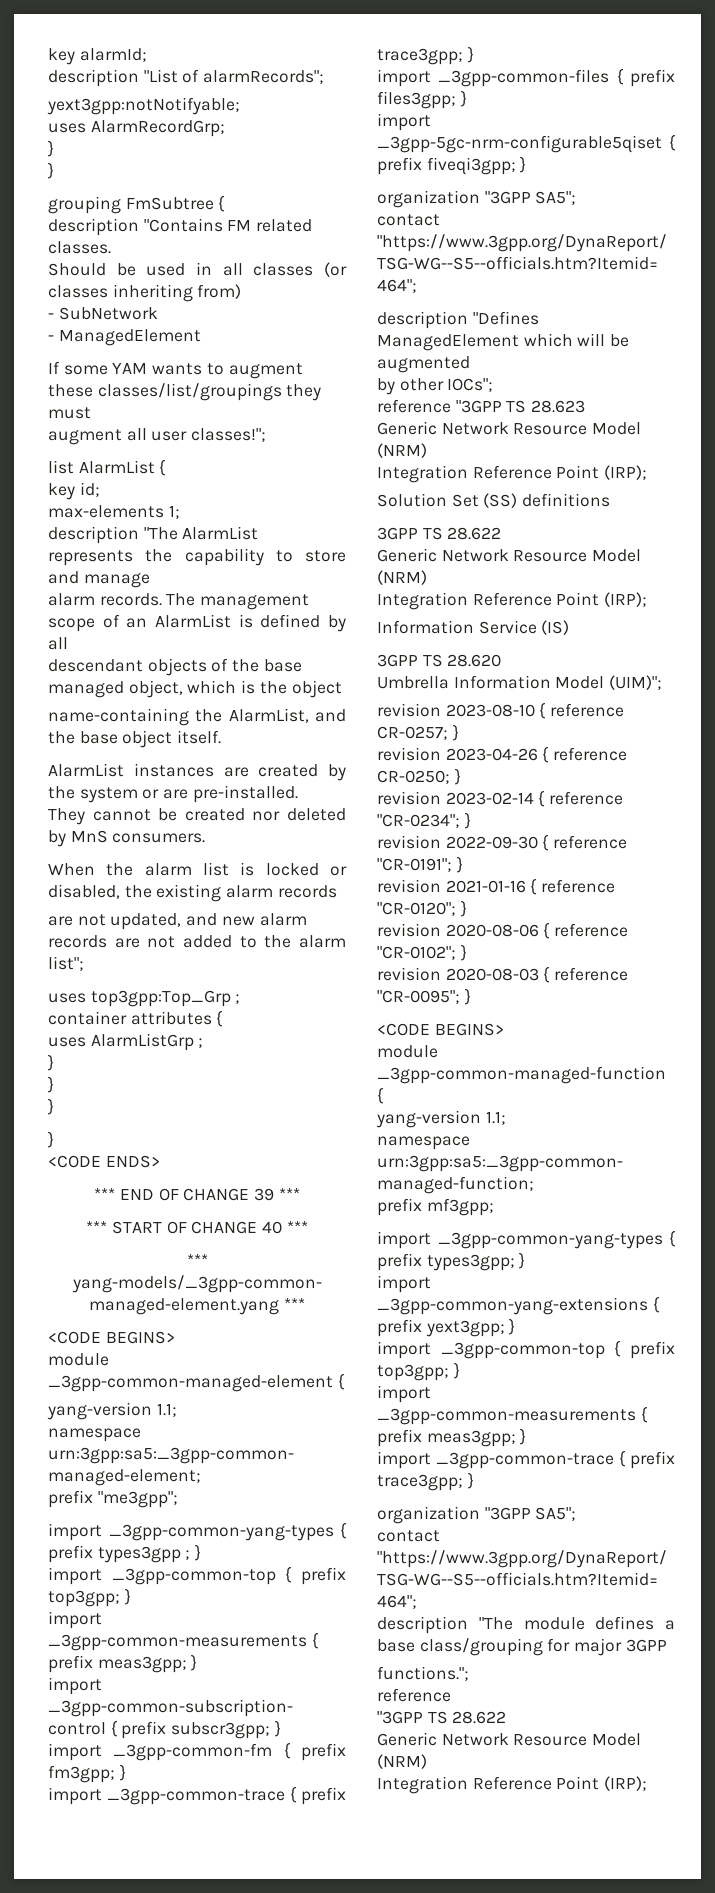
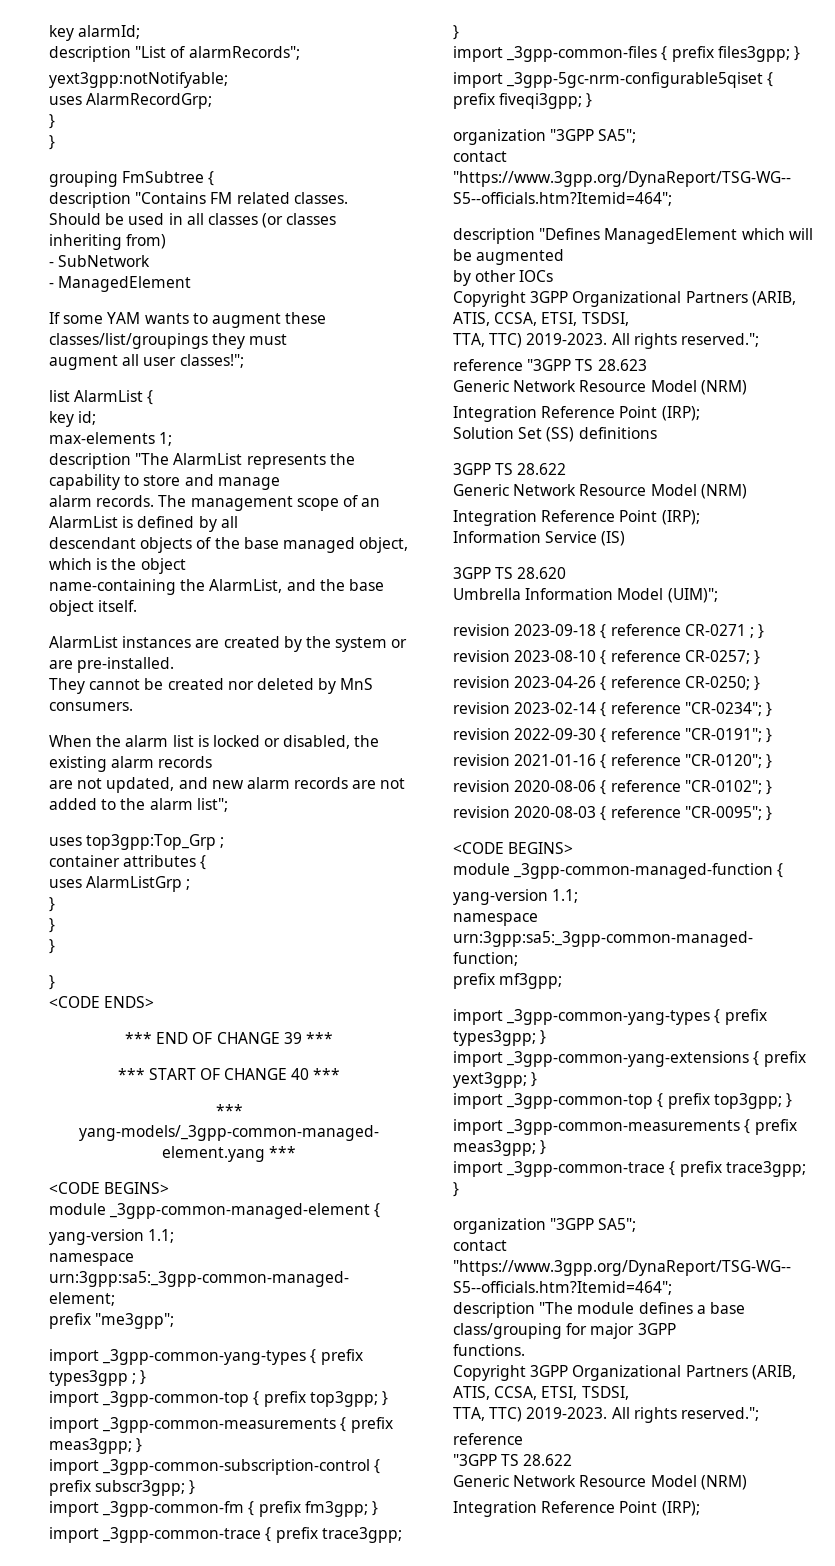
- by other IOCs";
+ by other IOCs
+ Copyright 3GPP Organizational Partners (ARIB, ATIS, CCSA, ETSI, TSDSI,
+ TTA, TTC) 2019-2023. All rights reserved.";
+ revision 2023-09-18 { reference CR-0271 ; }
- functions.";
+ functions.
+ Copyright 3GPP Organizational Partners (ARIB, ATIS, CCSA, ETSI, TSDSI,
+ TTA, TTC) 2019-2023. All rights reserved.";

